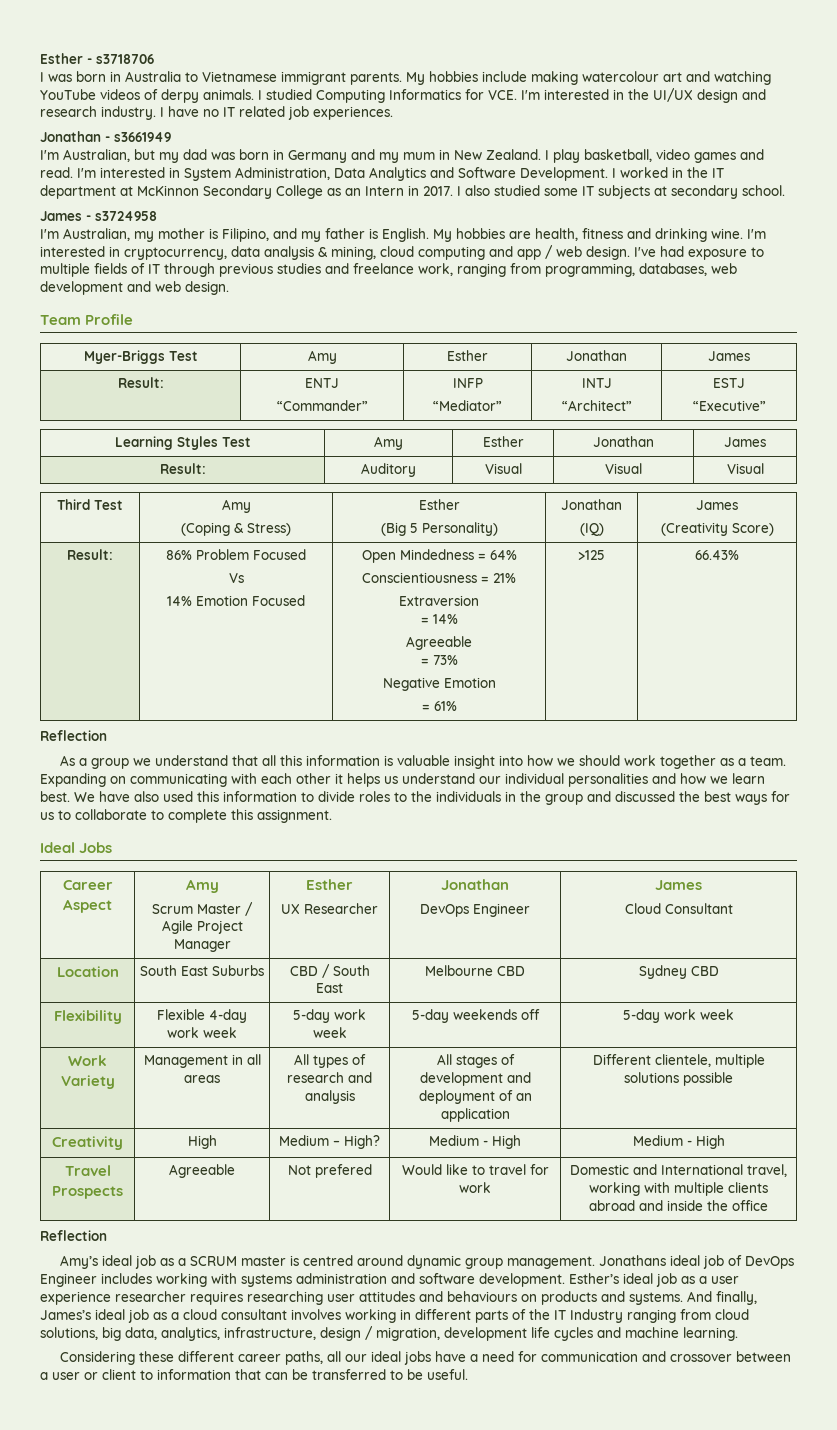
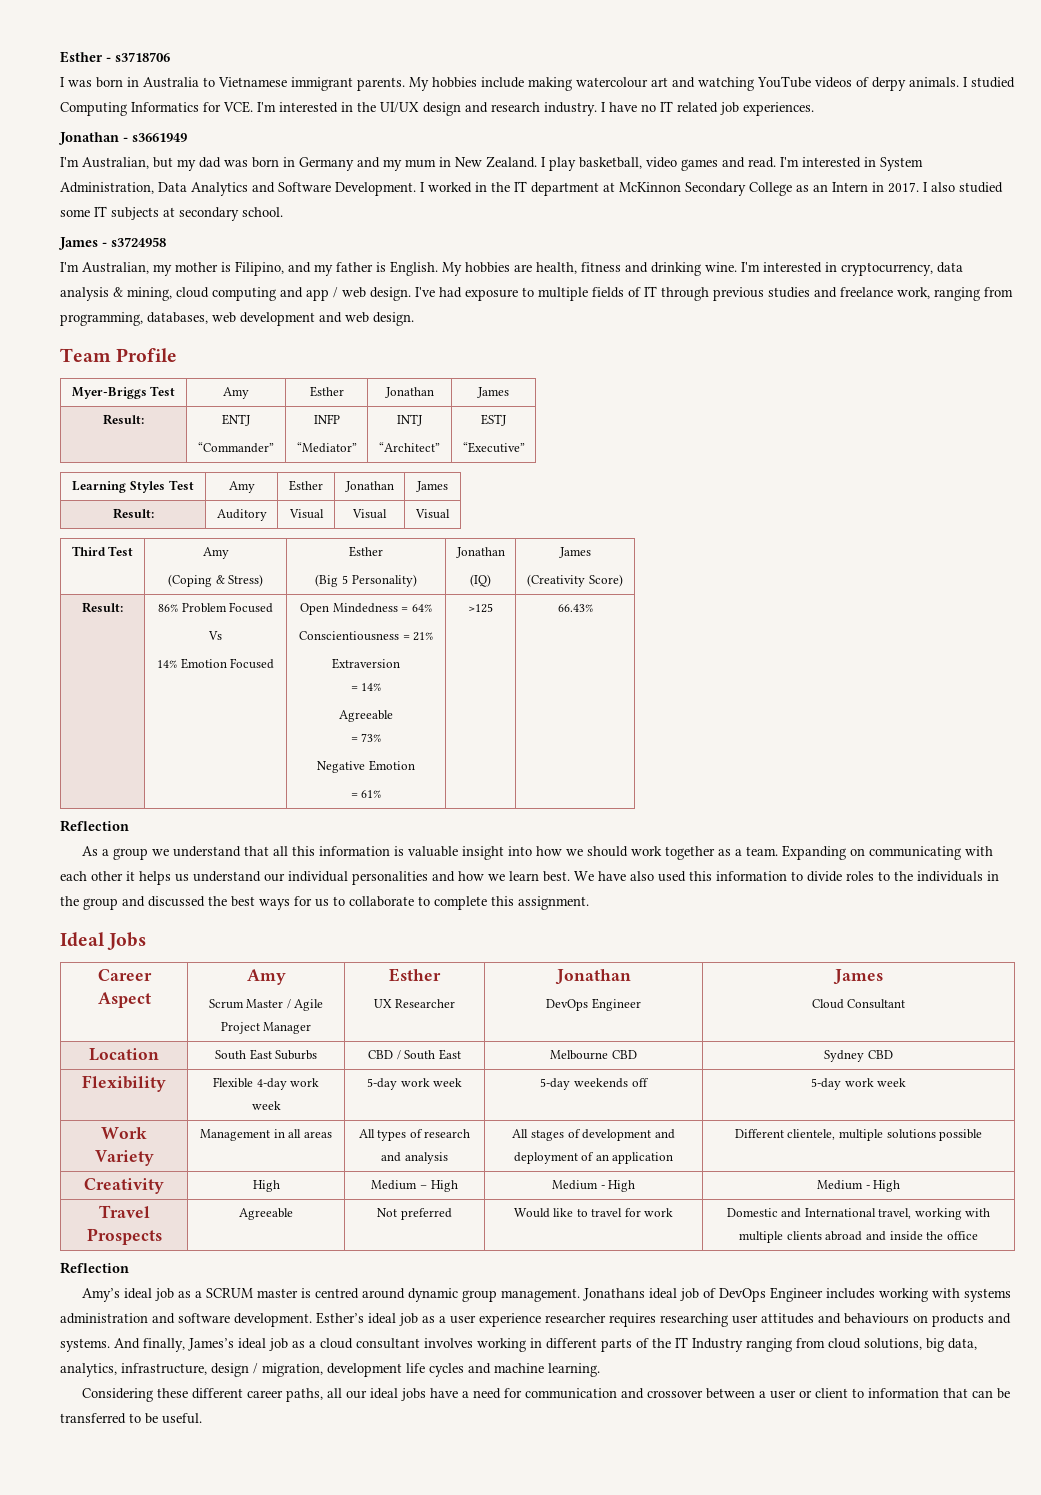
- Creativity | High | Medium – High? | Medium - High | Medium - High
+ Creativity | High | Medium – High | Medium - High | Medium - High
- Travel Prospects | Agreeable | Not prefered | Would like to travel for work | Domestic and International travel, working with multiple clients abroad and inside the office
+ Travel Prospects | Agreeable | Not preferred | Would like to travel for work | Domestic and International travel, working with multiple clients abroad and inside the office

